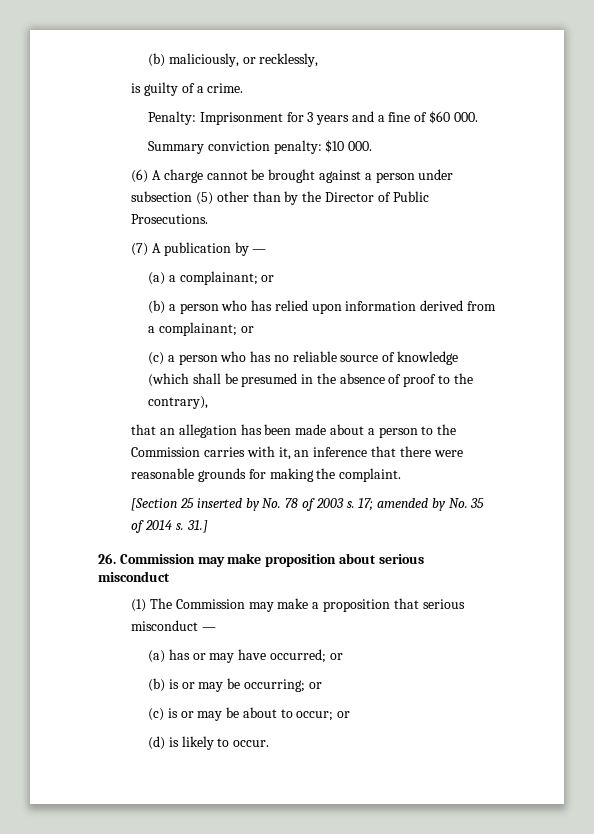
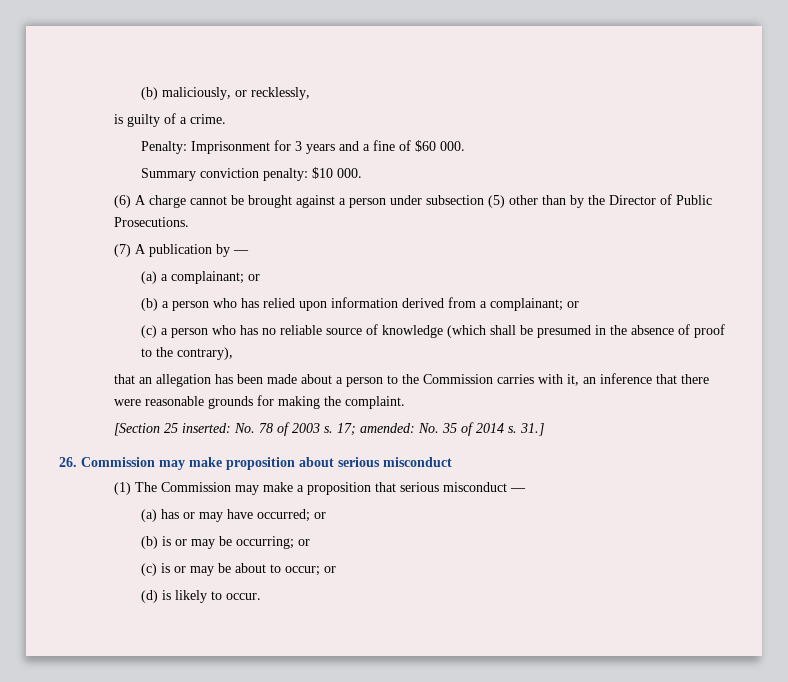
- [Section 25 inserted by No. 78 of 2003 s.
+ [Section 25 inserted: No. 78 of 2003 s.
- 17; amended by No. 35 of 2014 s.
+ 17; amended: No. 35 of 2014 s.

